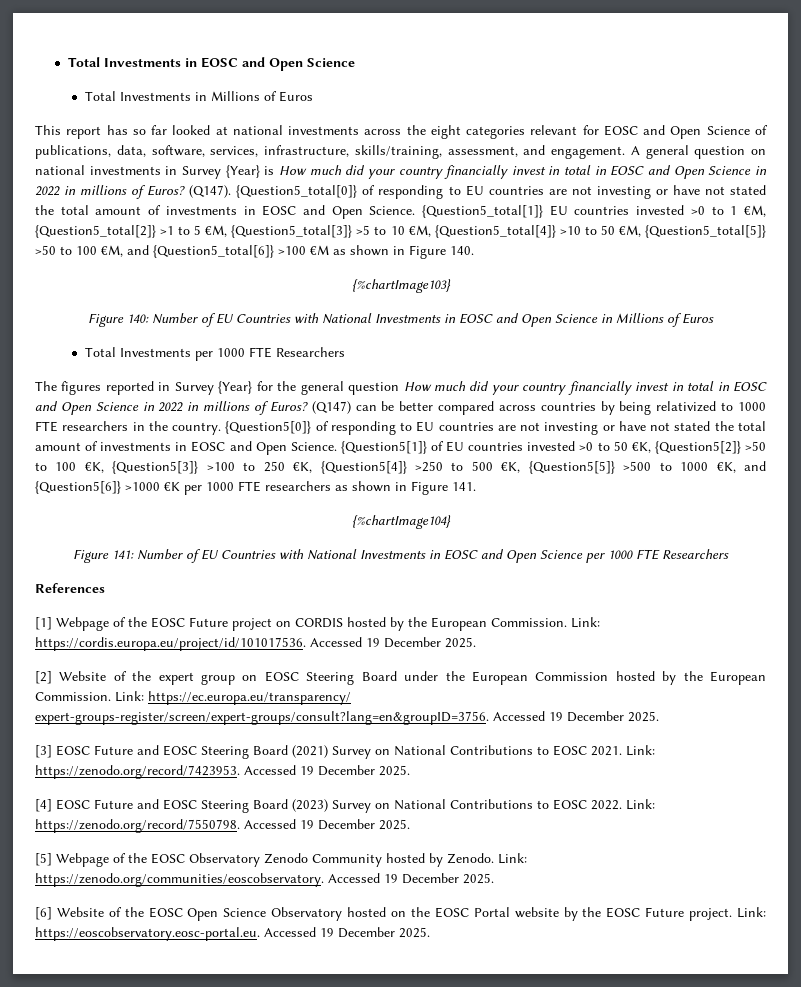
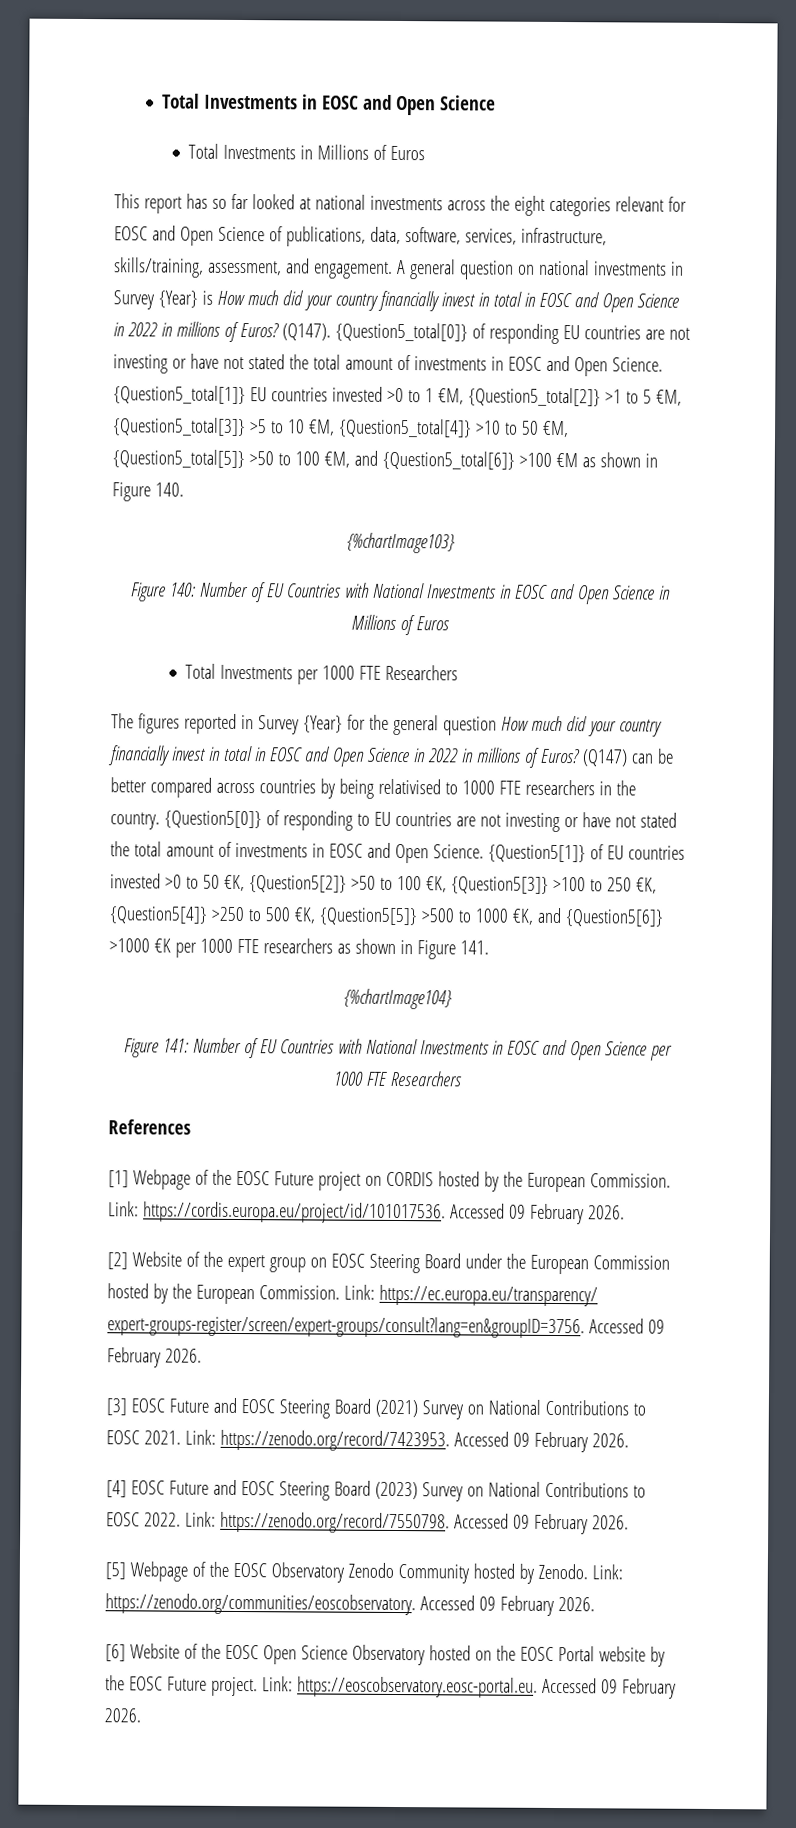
- {Question5_total[0]} of responding to EU countries are not investing or have not stated the total amount of investments in EOSC and Open Science.
+ {Question5_total[0]} of responding EU countries are not investing or have not stated the total amount of investments in EOSC and Open Science.
- (Q147) can be better compared across countries by being relativized to 1000 FTE researchers in the country.
+ (Q147) can be better compared across countries by being relativised to 1000 FTE researchers in the country.
- Link: https://cordis.europa.eu/project/id/101017536. Accessed 19 December 2025.
+ Link: https://cordis.europa.eu/project/id/101017536. Accessed 09 February 2026.
- Link: https://ec.europa.eu/transparency/ expert-groups-register/screen/expert-groups/consult?lang=en&groupID=3756. Accessed 19 December 2025.
+ Link: https://ec.europa.eu/transparency/ expert-groups-register/screen/expert-groups/consult?lang=en&groupID=3756. Accessed 09 February 2026.
- Link: https://zenodo.org/record/7423953. Accessed 19 December 2025.
+ Link: https://zenodo.org/record/7423953. Accessed 09 February 2026.
- Link: https://zenodo.org/record/7550798. Accessed 19 December 2025.
+ Link: https://zenodo.org/record/7550798. Accessed 09 February 2026.
- Link: https://zenodo.org/communities/eoscobservatory. Accessed 19 December 2025.
+ Link: https://zenodo.org/communities/eoscobservatory. Accessed 09 February 2026.
- Link: https://eoscobservatory.eosc-portal.eu. Accessed 19 December 2025.
+ Link: https://eoscobservatory.eosc-portal.eu. Accessed 09 February 2026.

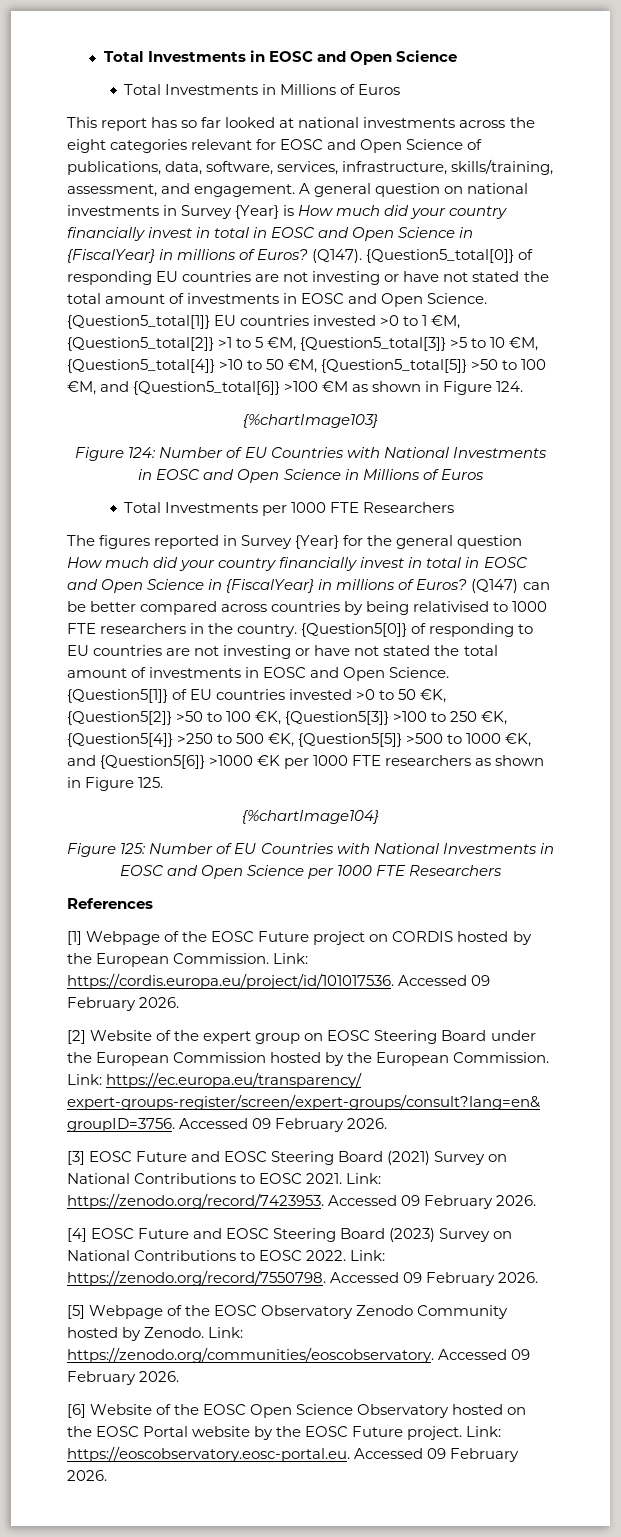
- A general question on national investments in Survey {Year} is How much did your country financially invest in total in EOSC and Open Science in 2022 in millions of Euros?
+ A general question on national investments in Survey {Year} is How much did your country financially invest in total in EOSC and Open Science in {FiscalYear} in millions of Euros?
- {Question5_total[1]} EU countries invested >0 to 1 €M, {Question5_total[2]} >1 to 5 €M, {Question5_total[3]} >5 to 10 €M, {Question5_total[4]} >10 to 50 €M, {Question5_total[5]} >50 to 100 €M, and {Question5_total[6]} >100 €M as shown in Figure 140.
+ {Question5_total[1]} EU countries invested >0 to 1 €M, {Question5_total[2]} >1 to 5 €M, {Question5_total[3]} >5 to 10 €M, {Question5_total[4]} >10 to 50 €M, {Question5_total[5]} >50 to 100 €M, and {Question5_total[6]} >100 €M as shown in Figure 124.
- Figure 140: Number of EU Countries with National Investments in EOSC and Open Science in Millions of Euros
+ Figure 124: Number of EU Countries with National Investments in EOSC and Open Science in Millions of Euros
- The figures reported in Survey {Year} for the general question How much did your country financially invest in total in EOSC and Open Science in 2022 in millions of Euros?
+ The figures reported in Survey {Year} for the general question How much did your country financially invest in total in EOSC and Open Science in {FiscalYear} in millions of Euros?
- {Question5[1]} of EU countries invested >0 to 50 €K, {Question5[2]} >50 to 100 €K, {Question5[3]} >100 to 250 €K, {Question5[4]} >250 to 500 €K, {Question5[5]} >500 to 1000 €K, and {Question5[6]} >1000 €K per 1000 FTE researchers as shown in Figure 141.
+ {Question5[1]} of EU countries invested >0 to 50 €K, {Question5[2]} >50 to 100 €K, {Question5[3]} >100 to 250 €K, {Question5[4]} >250 to 500 €K, {Question5[5]} >500 to 1000 €K, and {Question5[6]} >1000 €K per 1000 FTE researchers as shown in Figure 125.
- Figure 141: Number of EU Countries with National Investments in EOSC and Open Science per 1000 FTE Researchers
+ Figure 125: Number of EU Countries with National Investments in EOSC and Open Science per 1000 FTE Researchers

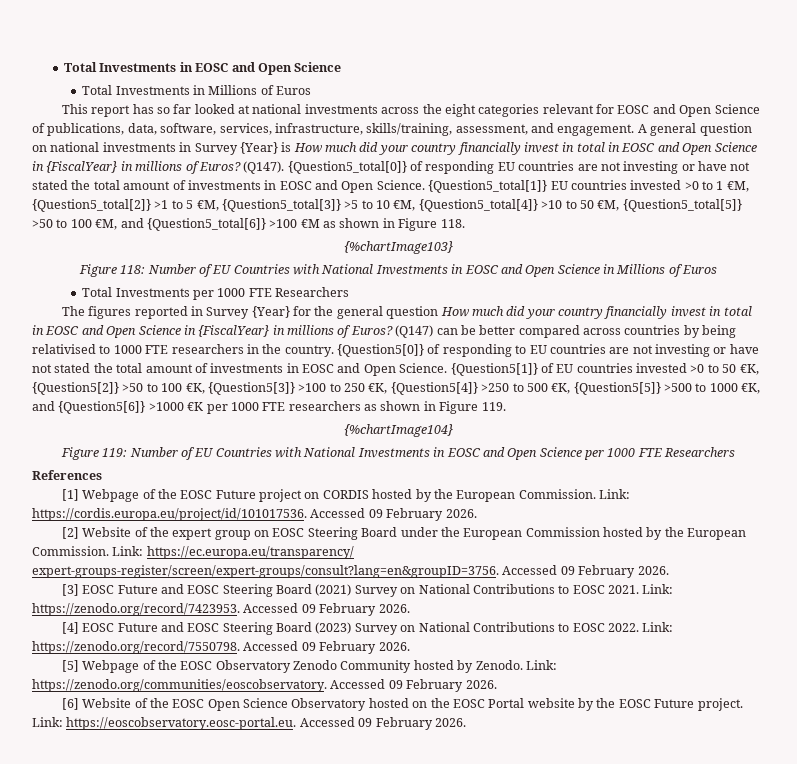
- {Question5_total[1]} EU countries invested >0 to 1 €M, {Question5_total[2]} >1 to 5 €M, {Question5_total[3]} >5 to 10 €M, {Question5_total[4]} >10 to 50 €M, {Question5_total[5]} >50 to 100 €M, and {Question5_total[6]} >100 €M as shown in Figure 124.
+ {Question5_total[1]} EU countries invested >0 to 1 €M, {Question5_total[2]} >1 to 5 €M, {Question5_total[3]} >5 to 10 €M, {Question5_total[4]} >10 to 50 €M, {Question5_total[5]} >50 to 100 €M, and {Question5_total[6]} >100 €M as shown in Figure 118.
- Figure 124: Number of EU Countries with National Investments in EOSC and Open Science in Millions of Euros
+ Figure 118: Number of EU Countries with National Investments in EOSC and Open Science in Millions of Euros
- {Question5[1]} of EU countries invested >0 to 50 €K, {Question5[2]} >50 to 100 €K, {Question5[3]} >100 to 250 €K, {Question5[4]} >250 to 500 €K, {Question5[5]} >500 to 1000 €K, and {Question5[6]} >1000 €K per 1000 FTE researchers as shown in Figure 125.
+ {Question5[1]} of EU countries invested >0 to 50 €K, {Question5[2]} >50 to 100 €K, {Question5[3]} >100 to 250 €K, {Question5[4]} >250 to 500 €K, {Question5[5]} >500 to 1000 €K, and {Question5[6]} >1000 €K per 1000 FTE researchers as shown in Figure 119.
- Figure 125: Number of EU Countries with National Investments in EOSC and Open Science per 1000 FTE Researchers
+ Figure 119: Number of EU Countries with National Investments in EOSC and Open Science per 1000 FTE Researchers

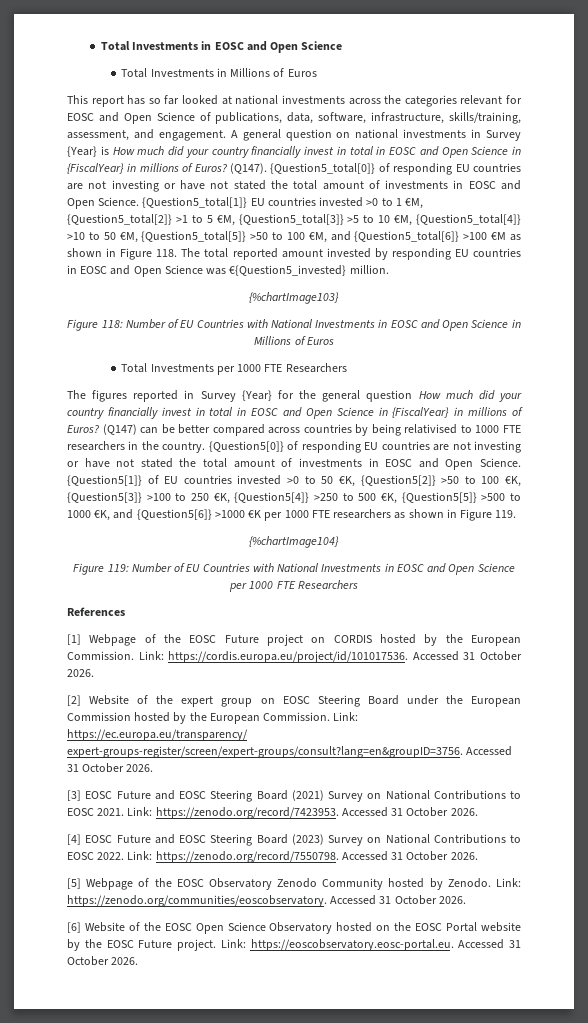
- This report has so far looked at national investments across the eight categories relevant for EOSC and Open Science of publications, data, software, services, infrastructure, skills/training, assessment, and engagement.
+ This report has so far looked at national investments across the categories relevant for EOSC and Open Science of publications, data, software, infrastructure, skills/training, assessment, and engagement.
- {Question5_total[1]} EU countries invested >0 to 1 €M, {Question5_total[2]} >1 to 5 €M, {Question5_total[3]} >5 to 10 €M, {Question5_total[4]} >10 to 50 €M, {Question5_total[5]} >50 to 100 €M, and {Question5_total[6]} >100 €M as shown in Figure 118.
+ {Question5_total[1]} EU countries invested >0 to 1 €M, {Question5_total[2]} >1 to 5 €M, {Question5_total[3]} >5 to 10 €M, {Question5_total[4]} >10 to 50 €M, {Question5_total[5]} >50 to 100 €M, and {Question5_total[6]} >100 €M as shown in Figure 118. The total reported amount invested by responding EU countries in EOSC and Open Science was €{Question5_invested} million.
- {Question5[0]} of responding to EU countries are not investing or have not stated the total amount of investments in EOSC and Open Science.
+ {Question5[0]} of responding EU countries are not investing or have not stated the total amount of investments in EOSC and Open Science.
- Link: https://cordis.europa.eu/project/id/101017536. Accessed 09 February 2026.
+ Link: https://cordis.europa.eu/project/id/101017536. Accessed 31 October 2026.
- Link: https://ec.europa.eu/transparency/ expert-groups-register/screen/expert-groups/consult?lang=en&groupID=3756. Accessed 09 February 2026.
+ Link: https://ec.europa.eu/transparency/ expert-groups-register/screen/expert-groups/consult?lang=en&groupID=3756. Accessed 31 October 2026.
- Link: https://zenodo.org/record/7423953. Accessed 09 February 2026.
+ Link: https://zenodo.org/record/7423953. Accessed 31 October 2026.
- Link: https://zenodo.org/record/7550798. Accessed 09 February 2026.
+ Link: https://zenodo.org/record/7550798. Accessed 31 October 2026.
- Link: https://zenodo.org/communities/eoscobservatory. Accessed 09 February 2026.
+ Link: https://zenodo.org/communities/eoscobservatory. Accessed 31 October 2026.
- Link: https://eoscobservatory.eosc-portal.eu. Accessed 09 February 2026.
+ Link: https://eoscobservatory.eosc-portal.eu. Accessed 31 October 2026.

